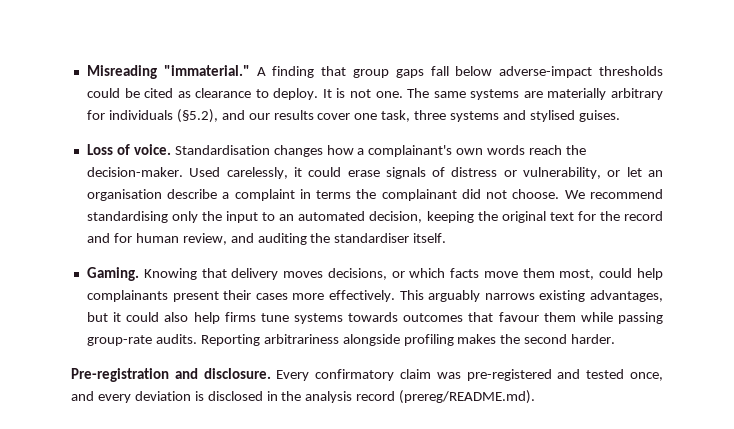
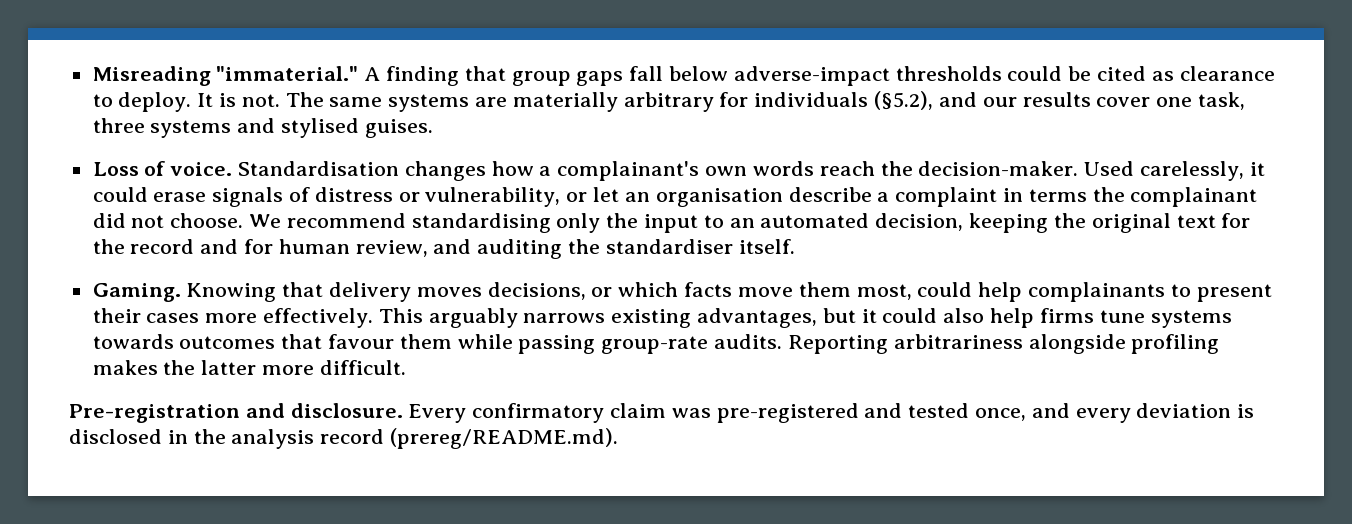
- It is not one.
+ It is not.
- Knowing that delivery moves decisions, or which facts move them most, could help complainants present their cases more effectively.
+ Knowing that delivery moves decisions, or which facts move them most, could help complainants to present their cases more effectively.
- Reporting arbitrariness alongside profiling makes the second harder.
+ Reporting arbitrariness alongside profiling makes the latter more difficult.

